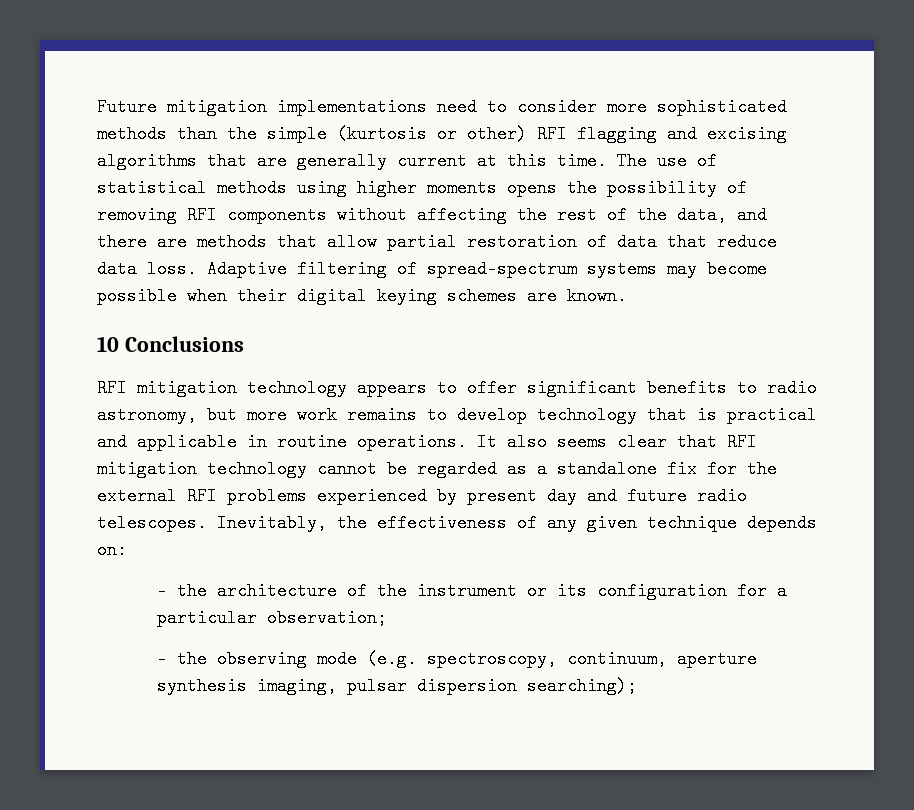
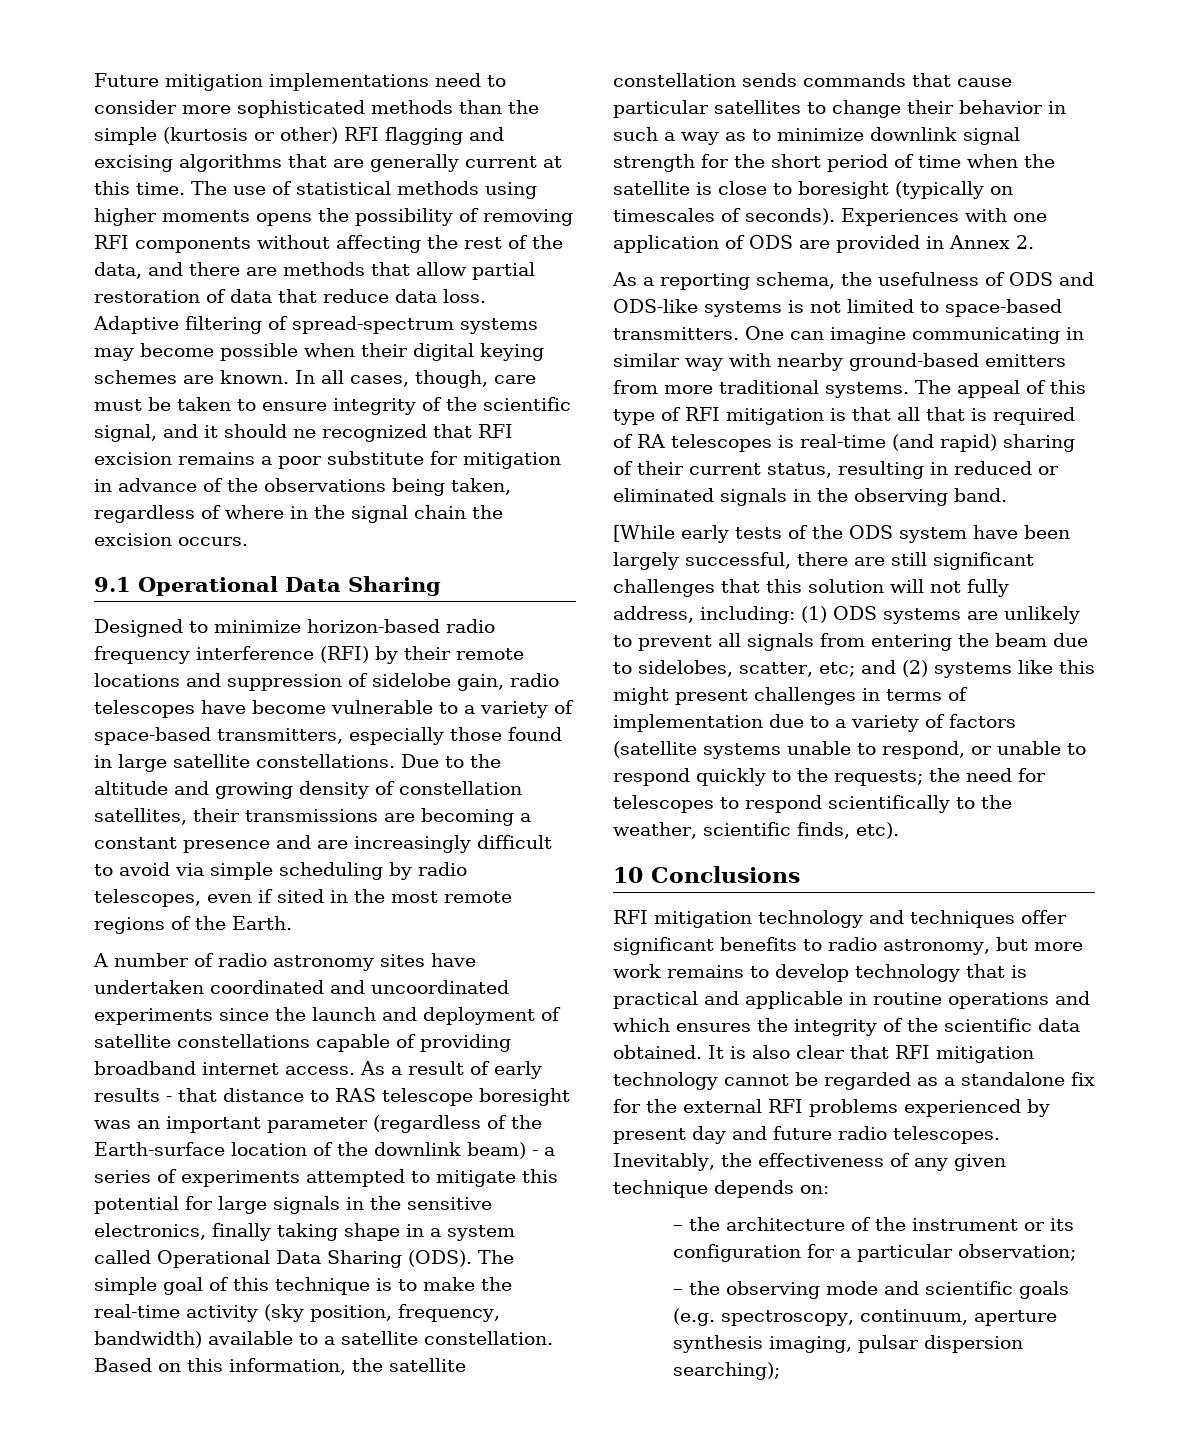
+ In all cases, though, care must be taken to ensure integrity of the scientific signal, and it should ne recognized that RFI excision remains a poor substitute for mitigation in advance of the observations being taken, regardless of where in the signal chain the excision occurs.
+ 9.1 Operational Data Sharing
+ Designed to minimize horizon-based radio frequency interference (RFI) by their remote locations and suppression of sidelobe gain, radio telescopes have become vulnerable to a variety of space-based transmitters, especially those found in large satellite constellations. Due to the altitude and growing density of constellation satellites, their transmissions are becoming a constant presence and are increasingly difficult to avoid via simple scheduling by radio telescopes, even if sited in the most remote regions of the Earth.
+ A number of radio astronomy sites have undertaken coordinated and uncoordinated experiments since the launch and deployment of satellite constellations capable of providing broadband internet access. As a result of early results - that distance to RAS telescope boresight was an important parameter (regardless of the Earth-surface location of the downlink beam) - a series of experiments attempted to mitigate this potential for large signals in the sensitive electronics, finally taking shape in a system called Operational Data Sharing (ODS). The simple goal of this technique is to make the real-time activity (sky position, frequency, bandwidth) available to a satellite constellation. Based on this information, the satellite constellation sends commands that cause particular satellites to change their behavior in such a way as to minimize downlink signal strength for the short period of time when the satellite is close to boresight (typically on timescales of seconds). Experiences with one application of ODS are provided in Annex 2.
+ As a reporting schema, the usefulness of ODS and ODS-like systems is not limited to space-based transmitters. One can imagine communicating in similar way with nearby ground-based emitters from more traditional systems. The appeal of this type of RFI mitigation is that all that is required of RA telescopes is real-time (and rapid) sharing of their current status, resulting in reduced or eliminated signals in the observing band.
+ [While early tests of the ODS system have been largely successful, there are still significant challenges that this solution will not fully address, including: (1) ODS systems are unlikely to prevent all signals from entering the beam due to sidelobes, scatter, etc; and (2) systems like this might present challenges in terms of implementation due to a variety of factors (satellite systems unable to respond, or unable to respond quickly to the requests; the need for telescopes to respond scientifically to the weather, scientific finds, etc).
- RFI mitigation technology appears to offer significant benefits to radio astronomy, but more work remains to develop technology that is practical and applicable in routine operations. It also seems clear that RFI mitigation technology cannot be regarded as a standalone fix for the external RFI problems experienced by present day and future radio telescopes.
+ RFI mitigation technology and techniques offer significant benefits to radio astronomy, but more work remains to develop technology that is practical and applicable in routine operations and which ensures the integrity of the scientific data obtained. It is also clear that RFI mitigation technology cannot be regarded as a standalone fix for the external RFI problems experienced by present day and future radio telescopes.
- – the observing mode (e.g. spectroscopy, continuum, aperture synthesis imaging, pulsar dispersion searching);
+ – the observing mode and scientific goals (e.g. spectroscopy, continuum, aperture synthesis imaging, pulsar dispersion searching);

